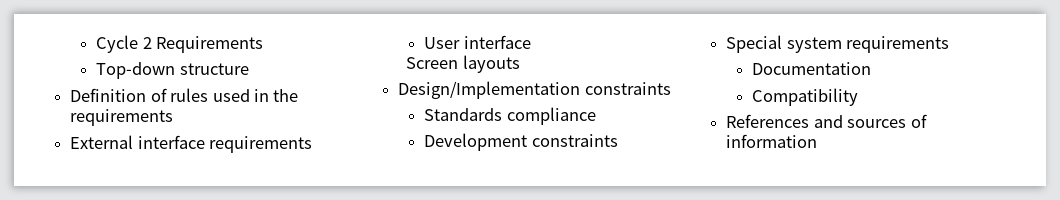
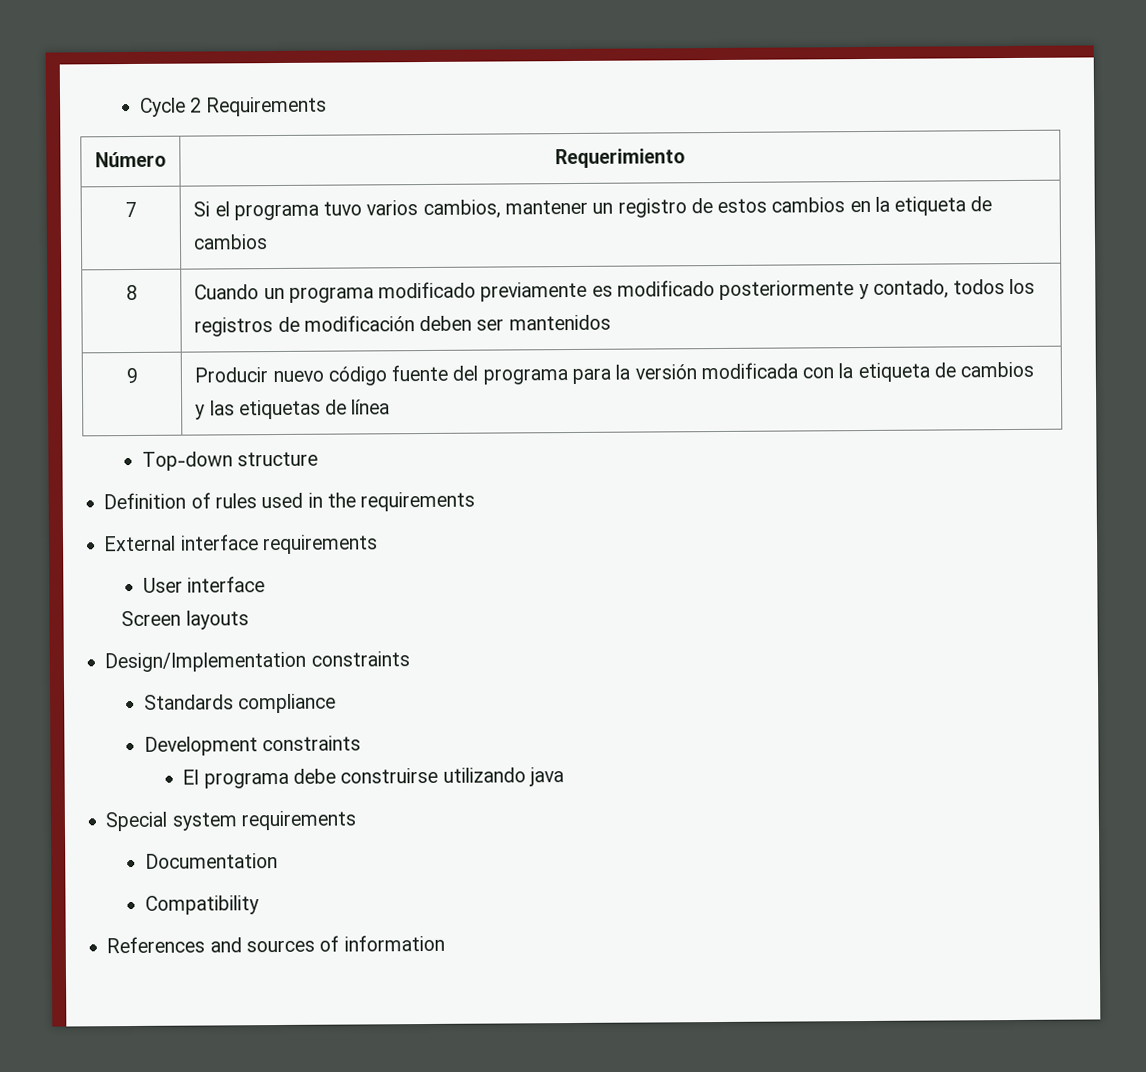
+ Número | Requerimiento
+ 7 | Si el programa tuvo varios cambios, mantener un registro de estos cambios en la etiqueta de cambios
+ 8 | Cuando un programa modificado previamente es modificado posteriormente y contado, todos los registros de modificación deben ser mantenidos
+ 9 | Producir nuevo código fuente del programa para la versión modificada con la etiqueta de cambios y las etiquetas de línea
+ El programa debe construirse utilizando java

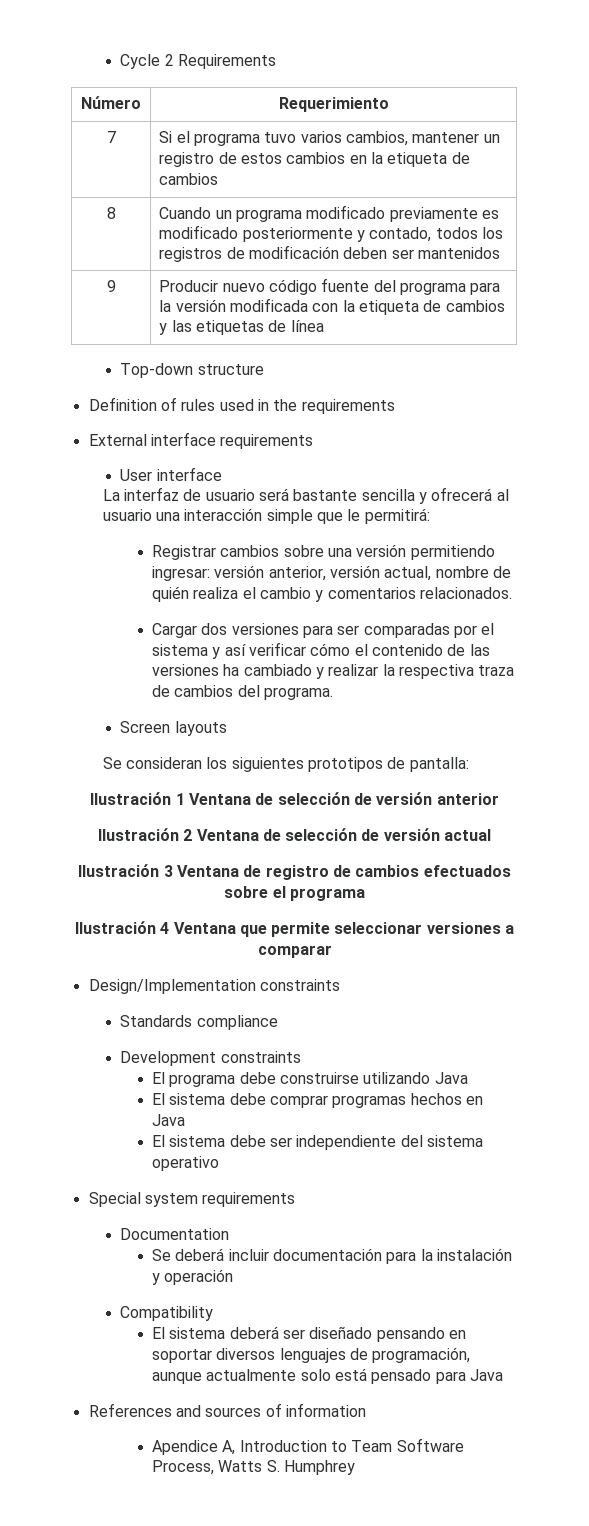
+ La interfaz de usuario será bastante sencilla y ofrecerá al usuario una interacción simple que le permitirá:
+ Registrar cambios sobre una versión permitiendo ingresar: versión anterior, versión actual, nombre de quién realiza el cambio y comentarios relacionados.
+ Cargar dos versiones para ser comparadas por el sistema y así verificar cómo el contenido de las versiones ha cambiado y realizar la respectiva traza de cambios del programa.
  Screen layouts
+ Se consideran los siguientes prototipos de pantalla:
+ Ilustración 1 Ventana de selección de versión anterior
+ Ilustración 2 Ventana de selección de versión actual
+ Ilustración 3 Ventana de registro de cambios efectuados sobre el programa
+ Ilustración 4 Ventana que permite seleccionar versiones a comparar
- El programa debe construirse utilizando java
+ El programa debe construirse utilizando Java
+ El sistema debe comprar programas hechos en Java
+ El sistema debe ser independiente del sistema operativo
  Special system requirements
  Documentation
+ Se deberá incluir documentación para la instalación y operación
  Compatibility
+ El sistema deberá ser diseñado pensando en soportar diversos lenguajes de programación, aunque actualmente solo está pensado para Java
+ Apendice A, Introduction to Team Software Process, Watts S. Humphrey

